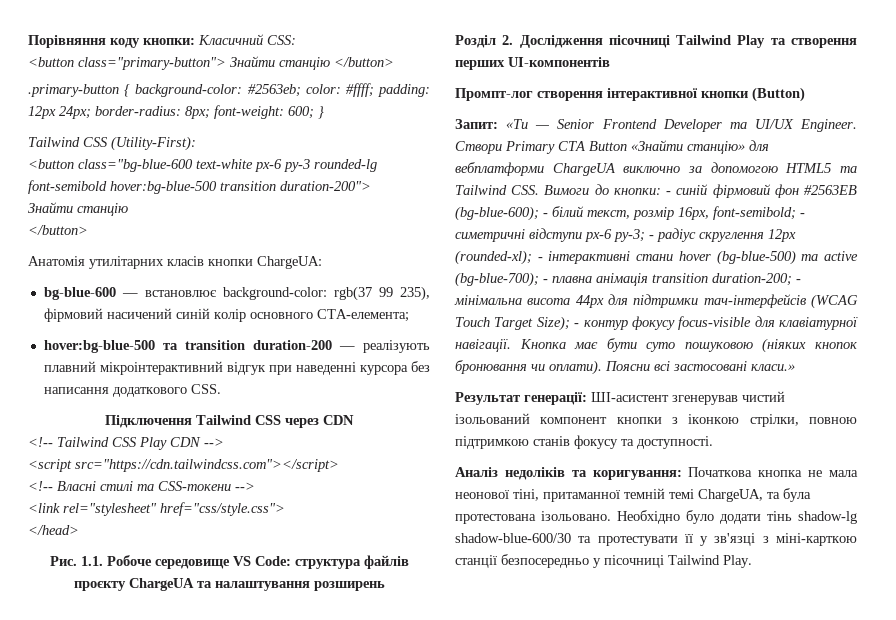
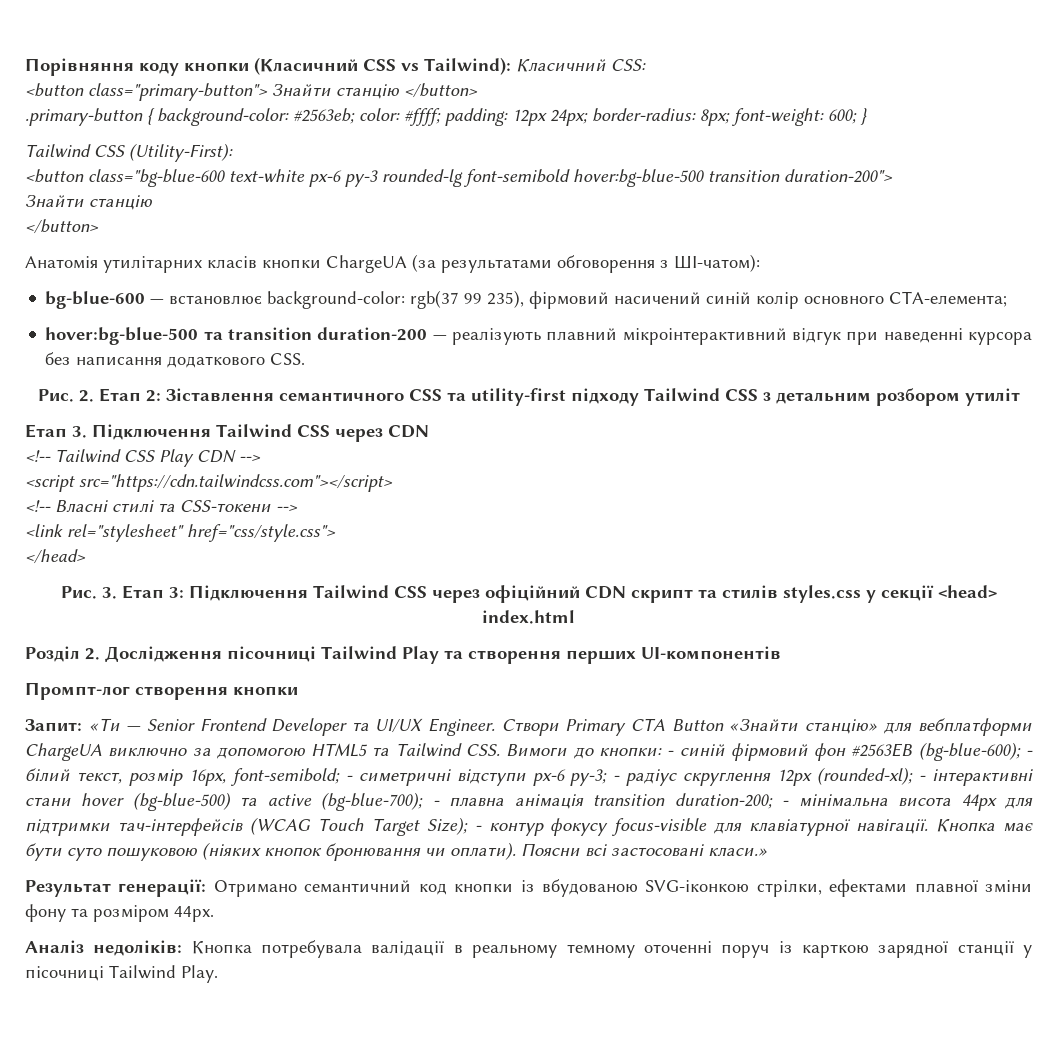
- Порівняння коду кнопки: Класичний CSS:
+ Порівняння коду кнопки (Класичний CSS vs Tailwind): Класичний CSS:
- Анатомія утилітарних класів кнопки ChargeUA:
+ Анатомія утилітарних класів кнопки ChargeUA (за результатами обговорення з ШІ-чатом):
- Підключення Tailwind CSS через CDN
+ Рис. 2. Етап 2: Зіставлення семантичного CSS та utility-first підходу Tailwind CSS з детальним розбором утиліт
+ Етап 3. Підключення Tailwind CSS через CDN
- Рис. 1.1. Робоче середовище VS Code: структура файлів проєкту ChargeUA та налаштування розширень
+ Рис. 3. Етап 3: Підключення Tailwind CSS через офіційний CDN скрипт та стилів styles.css у секції <head> index.html
- Промпт-лог створення інтерактивної кнопки (Button)
+ Промпт-лог створення кнопки
- Результат генерації: ШІ-асистент згенерував чистий ізольований компонент кнопки з іконкою стрілки, повною підтримкою станів фокусу та доступності.
- Аналіз недоліків та коригування: Початкова кнопка не мала неонової тіні, притаманної темній темі ChargeUA, та була протестована ізольовано. Необхідно було додати тінь shadow-lg shadow-blue-600/30 та протестувати її у зв'язці з міні-карткою станції безпосередньо у пісочниці Tailwind Play.
+ Результат генерації: Отримано семантичний код кнопки із вбудованою SVG-іконкою стрілки, ефектами плавної зміни фону та розміром 44px.
+ Аналіз недоліків: Кнопка потребувала валідації в реальному темному оточенні поруч із карткою зарядної станції у пісочниці Tailwind Play.

